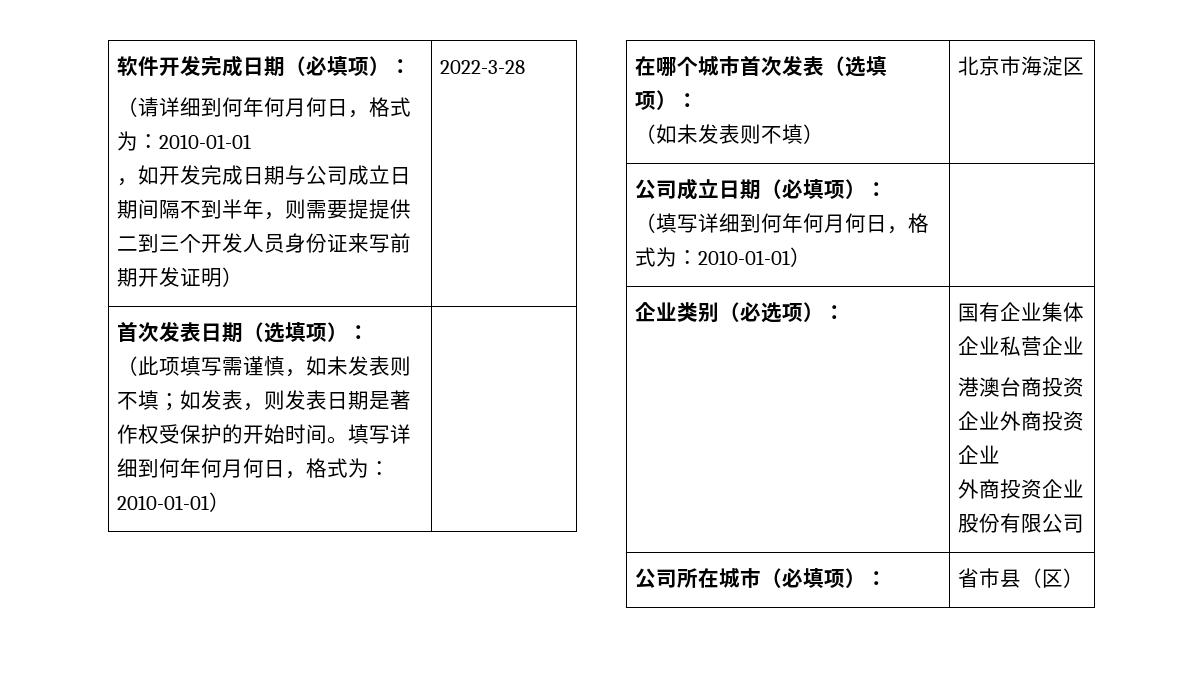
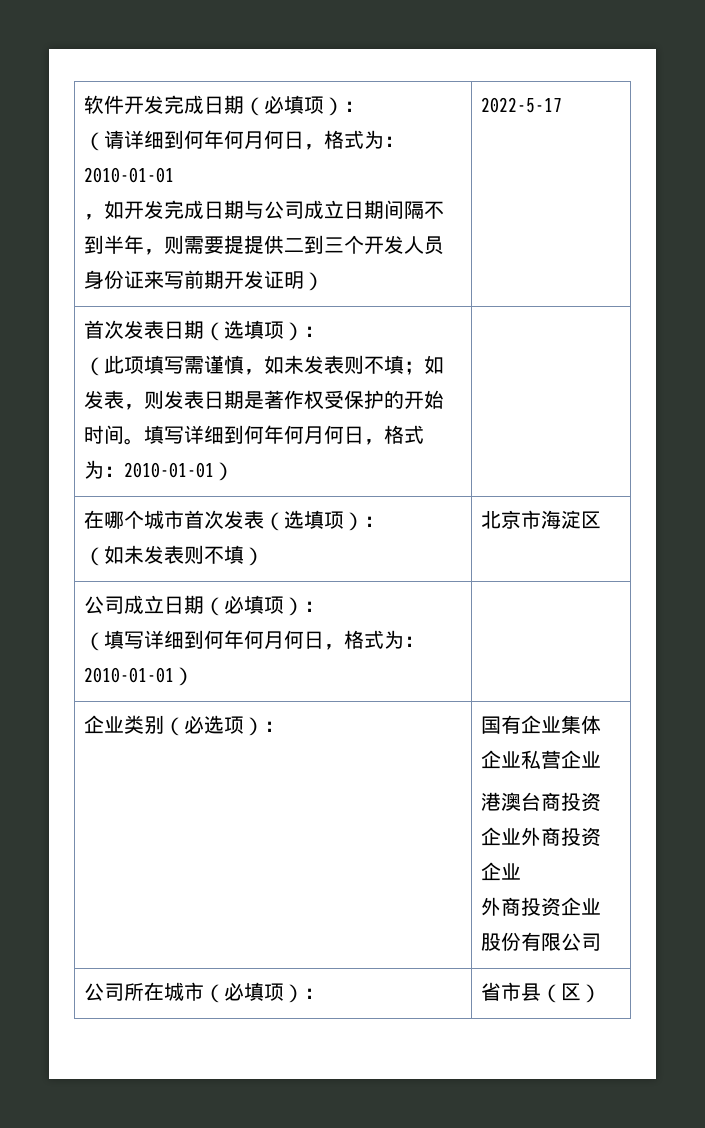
- 2022-3-28
+ 2022-5-17

